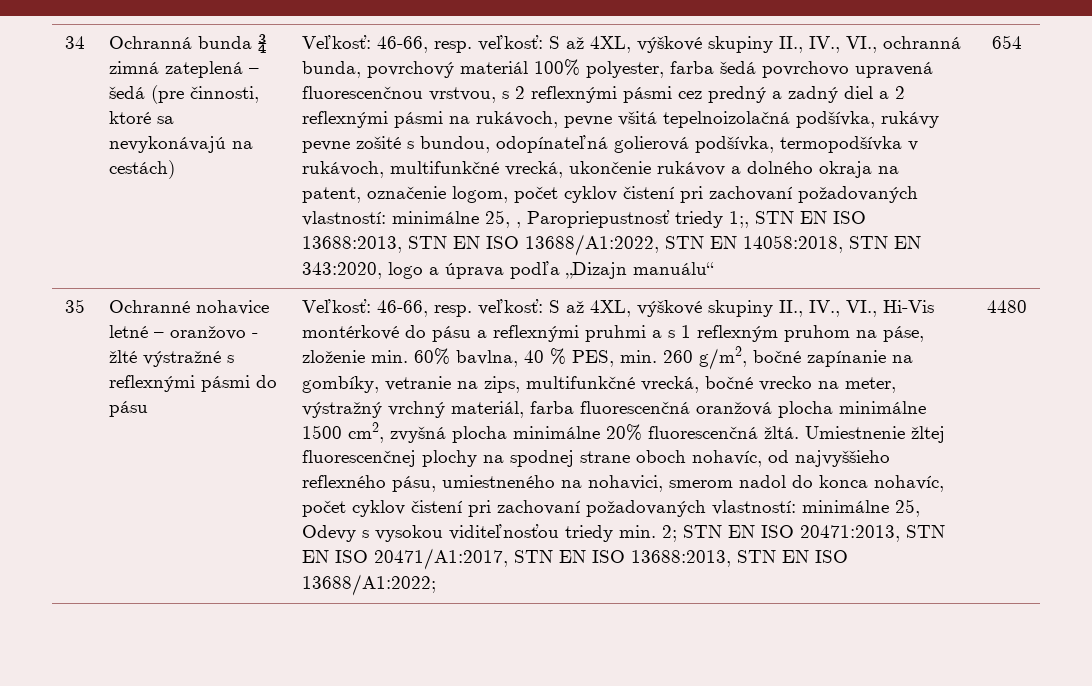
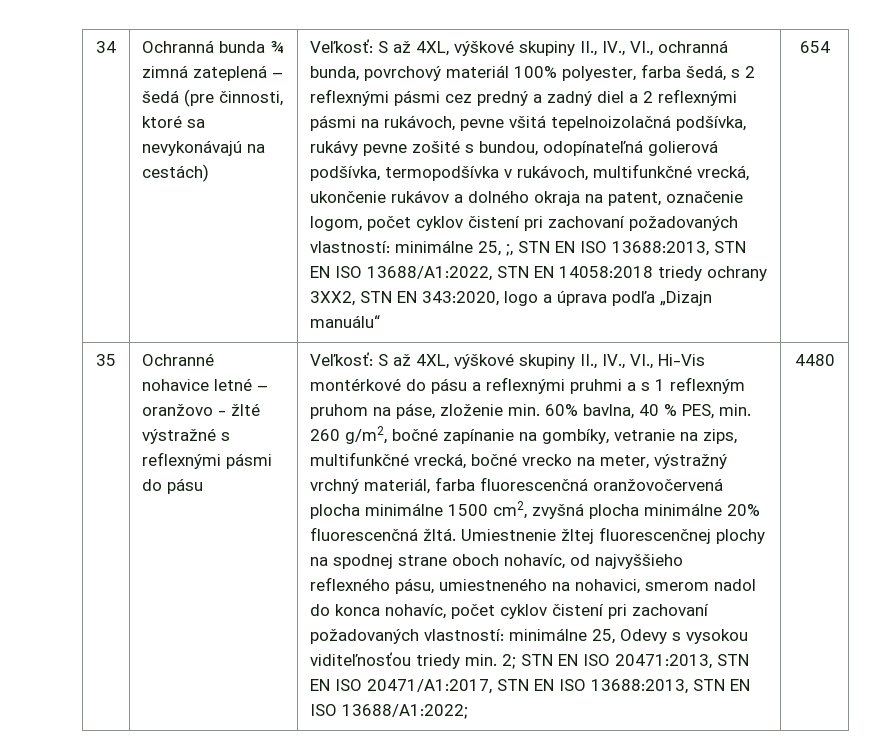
- Ochranná bunda ¾ zimná zateplená – šedá (pre činnosti, ktoré sa nevykonávajú na cestách) | Veľkosť: 46-66, resp. veľkosť:
+ Ochranná bunda ¾ zimná zateplená – šedá (pre činnosti, ktoré sa nevykonávajú na cestách) | Veľkosť:
- S až 4XL, výškové skupiny II., IV., VI., ochranná bunda, povrchový materiál 100% polyester, farba šedá povrchovo upravená fluorescenčnou vrstvou, s 2 reflexnými pásmi cez predný a zadný diel a 2 reflexnými pásmi na rukávoch, pevne všitá tepelnoizolačná podšívka, rukávy pevne zošité s bundou, odopínateľná golierová podšívka, termopodšívka v rukávoch, multifunkčné vrecká, ukončenie rukávov a dolného okraja na patent, označenie logom, počet cyklov čistení pri zachovaní požadovaných vlastností:
+ S až 4XL, výškové skupiny II., IV., VI., ochranná bunda, povrchový materiál 100% polyester, farba šedá, s 2 reflexnými pásmi cez predný a zadný diel a 2 reflexnými pásmi na rukávoch, pevne všitá tepelnoizolačná podšívka, rukávy pevne zošité s bundou, odopínateľná golierová podšívka, termopodšívka v rukávoch, multifunkčné vrecká, ukončenie rukávov a dolného okraja na patent, označenie logom, počet cyklov čistení pri zachovaní požadovaných vlastností:
- minimálne 25, , Paropriepustnosť triedy 1;, STN EN ISO 13688:2013, STN EN ISO 13688/A1:2022, STN EN 14058:2018, STN EN 343:2020, logo a úprava podľa „Dizajn manuálu“
+ minimálne 25, ;, STN EN ISO 13688:2013, STN EN ISO 13688/A1:2022, STN EN 14058:2018 triedy ochrany 3XX2, STN EN 343:2020, logo a úprava podľa „Dizajn manuálu“
- Ochranné nohavice letné – oranžovo - žlté výstražné s reflexnými pásmi do pásu | Veľkosť: 46-66, resp. veľkosť:
+ Ochranné nohavice letné – oranžovo - žlté výstražné s reflexnými pásmi do pásu | Veľkosť:
- S až 4XL, výškové skupiny II., IV., VI., Hi-Vis montérkové do pásu a reflexnými pruhmi a s 1 reflexným pruhom na páse, zloženie min. 60% bavlna, 40 % PES, min. 260 g/m2, bočné zapínanie na gombíky, vetranie na zips, multifunkčné vrecká, bočné vrecko na meter, výstražný vrchný materiál, farba fluorescenčná oranžová plocha minimálne 1500 cm2, zvyšná plocha minimálne 20% fluorescenčná žltá.
+ S až 4XL, výškové skupiny II., IV., VI., Hi-Vis montérkové do pásu a reflexnými pruhmi a s 1 reflexným pruhom na páse, zloženie min. 60% bavlna, 40 % PES, min. 260 g/m2, bočné zapínanie na gombíky, vetranie na zips, multifunkčné vrecká, bočné vrecko na meter, výstražný vrchný materiál, farba fluorescenčná oranžovočervená plocha minimálne 1500 cm2, zvyšná plocha minimálne 20% fluorescenčná žltá.

